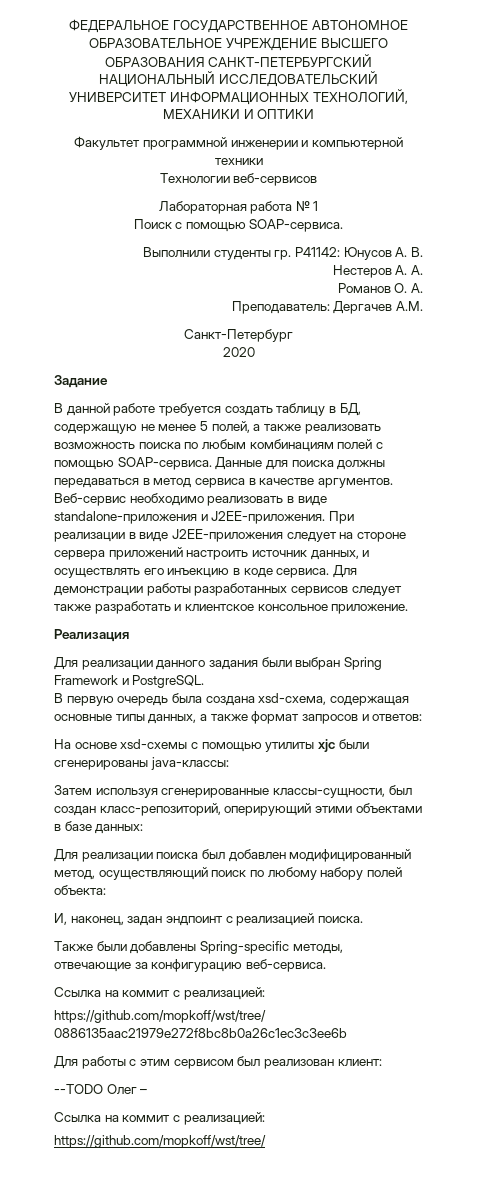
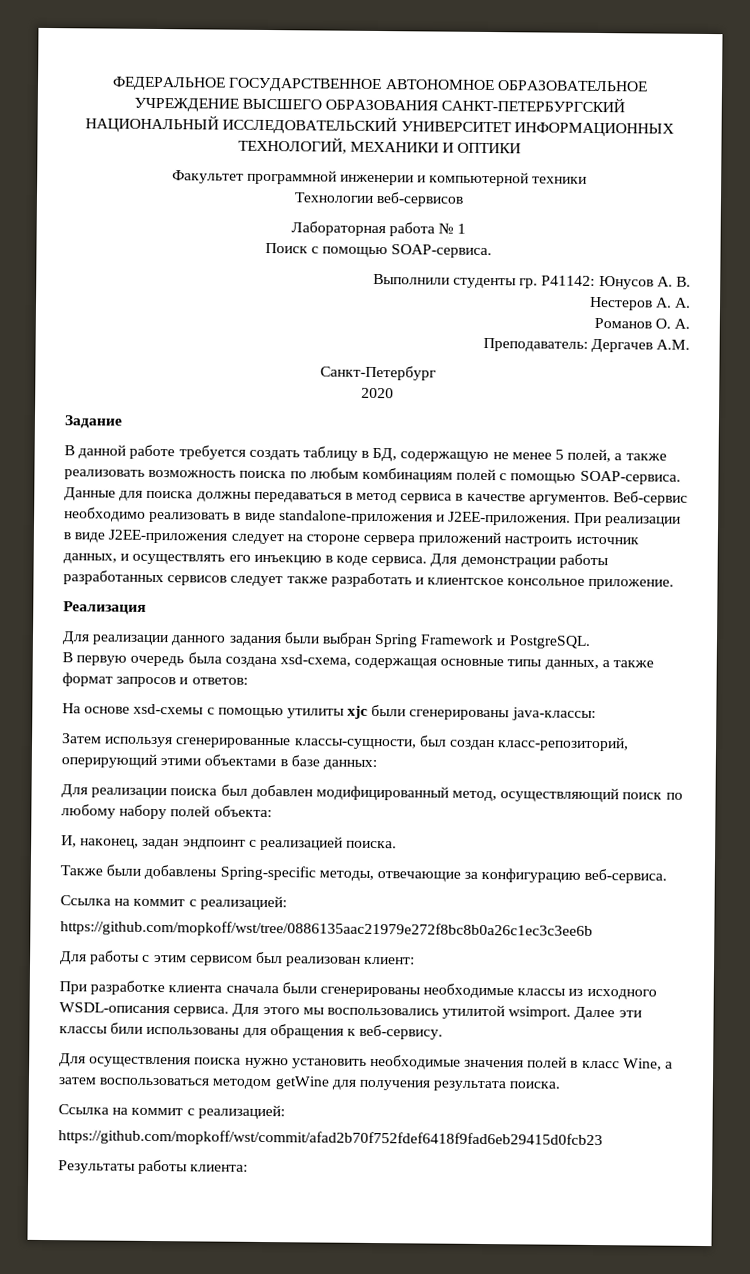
- --TODO Олег –
+ При разработке клиента сначала были сгенерированы необходимые классы из исходного WSDL-описания сервиса. Для этого мы воспользовались утилитой wsimport. Далее эти классы били использованы для обращения к веб-сервису.
+ Для осуществления поиска нужно установить необходимые значения полей в класс Wine, а затем воспользоваться методом getWine для получения результата поиска.
  Ссылка на коммит с реализацией:
- https://github.com/mopkoff/wst/tree/
+ https://github.com/mopkoff/wst/commit/afad2b70f752fdef6418f9fad6eb29415d0fcb23
+ Результаты работы клиента:

